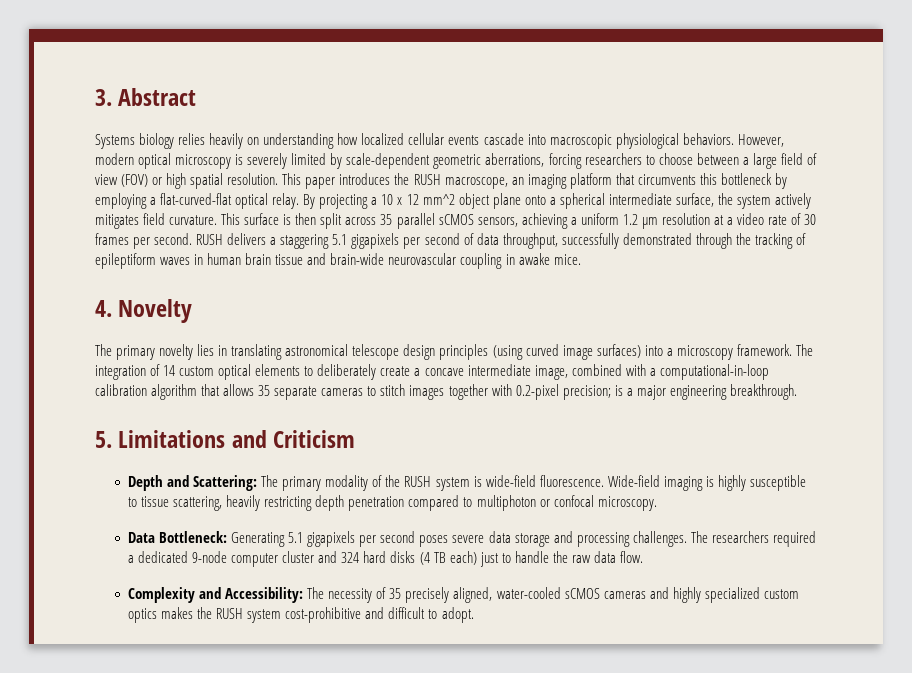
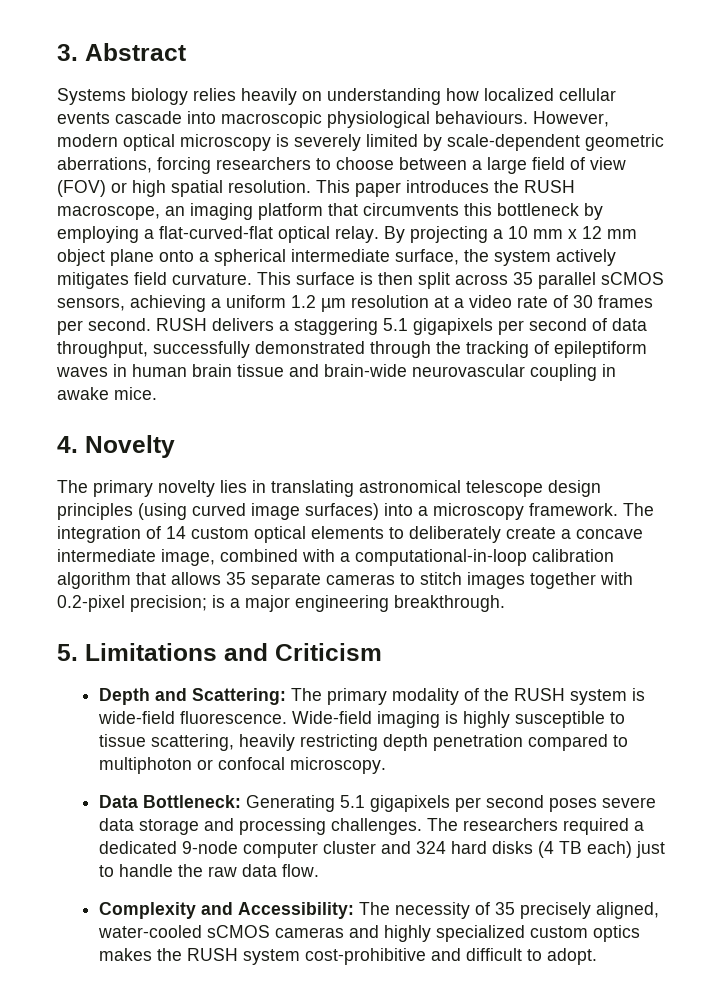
- Systems biology relies heavily on understanding how localized cellular events cascade into macroscopic physiological behaviors.
+ Systems biology relies heavily on understanding how localized cellular events cascade into macroscopic physiological behaviours.
- By projecting a 10 x 12 mm^2 object plane onto a spherical intermediate surface, the system actively mitigates field curvature.
+ By projecting a 10 mm x 12 mm object plane onto a spherical intermediate surface, the system actively mitigates field curvature.

